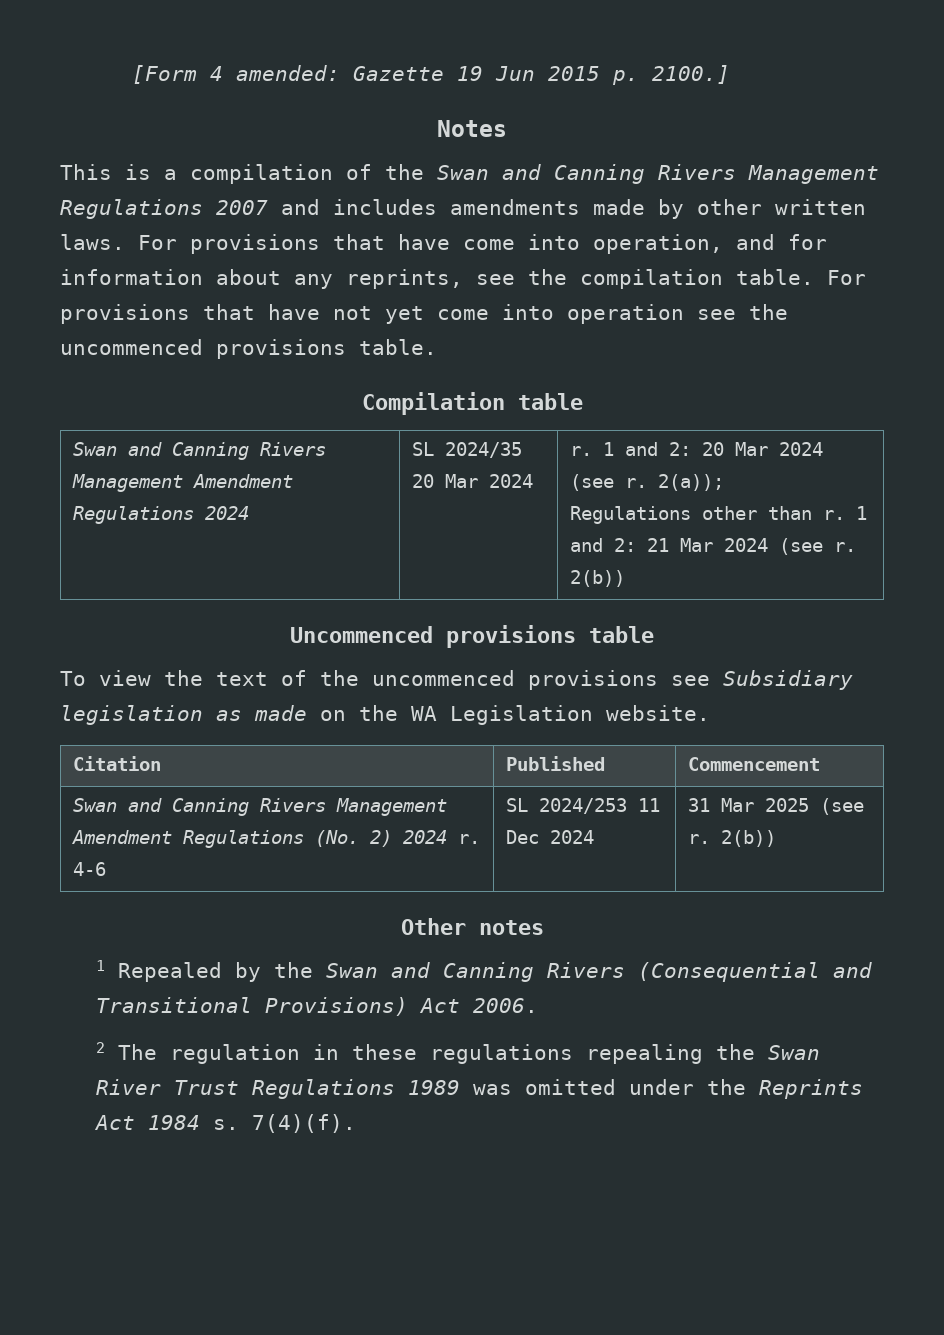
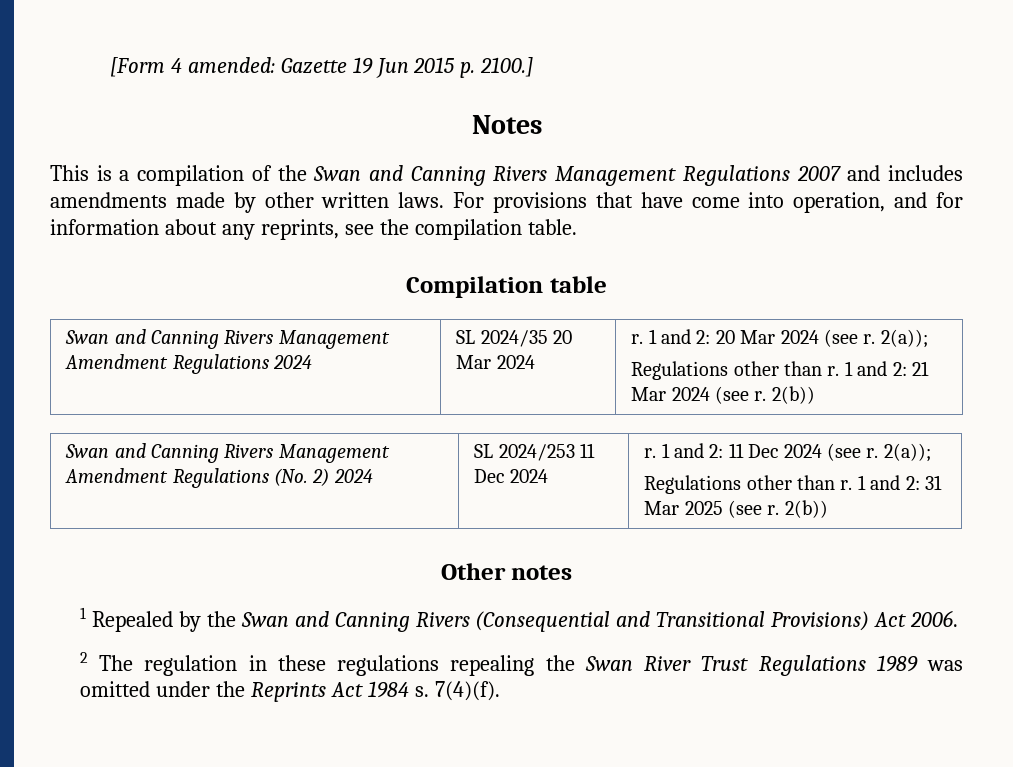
- For provisions that have not yet come into operation see the uncommenced provisions table.
- Uncommenced provisions table
- To view the text of the uncommenced provisions see Subsidiary legislation as made on the WA Legislation website.
- Citation | Published | Commencement
- Swan and Canning Rivers Management Amendment Regulations (No. 2) 2024 r. 4-6 | SL 2024/253 11 Dec 2024 | 31 Mar 2025 (see r. 2(b))
+ Swan and Canning Rivers Management Amendment Regulations (No. 2) 2024 | SL 2024/253 11 Dec 2024 | r. 1 and 2: 11 Dec 2024 (see r. 2(a));
+ Regulations other than r. 1 and 2: 31 Mar 2025 (see r. 2(b))

